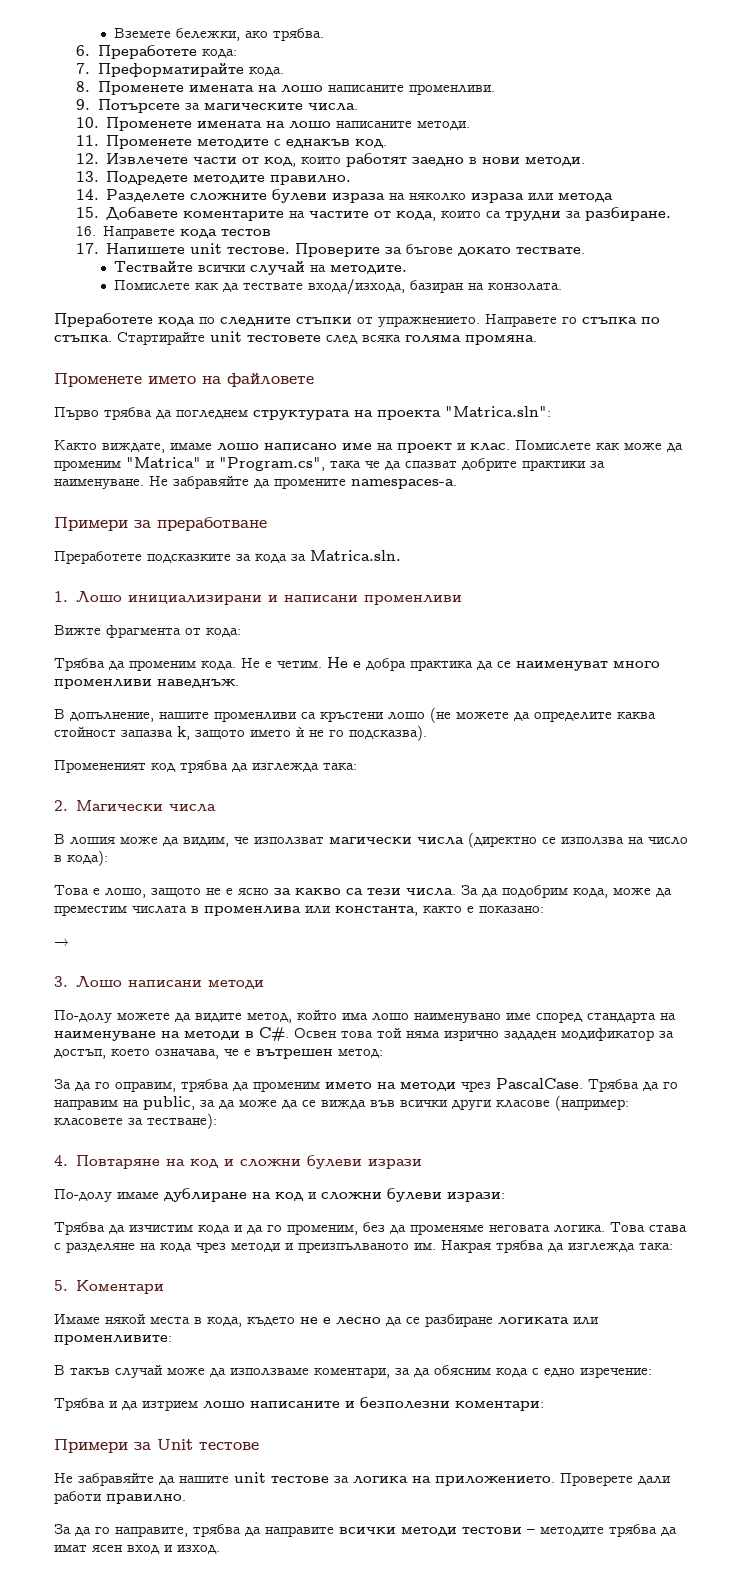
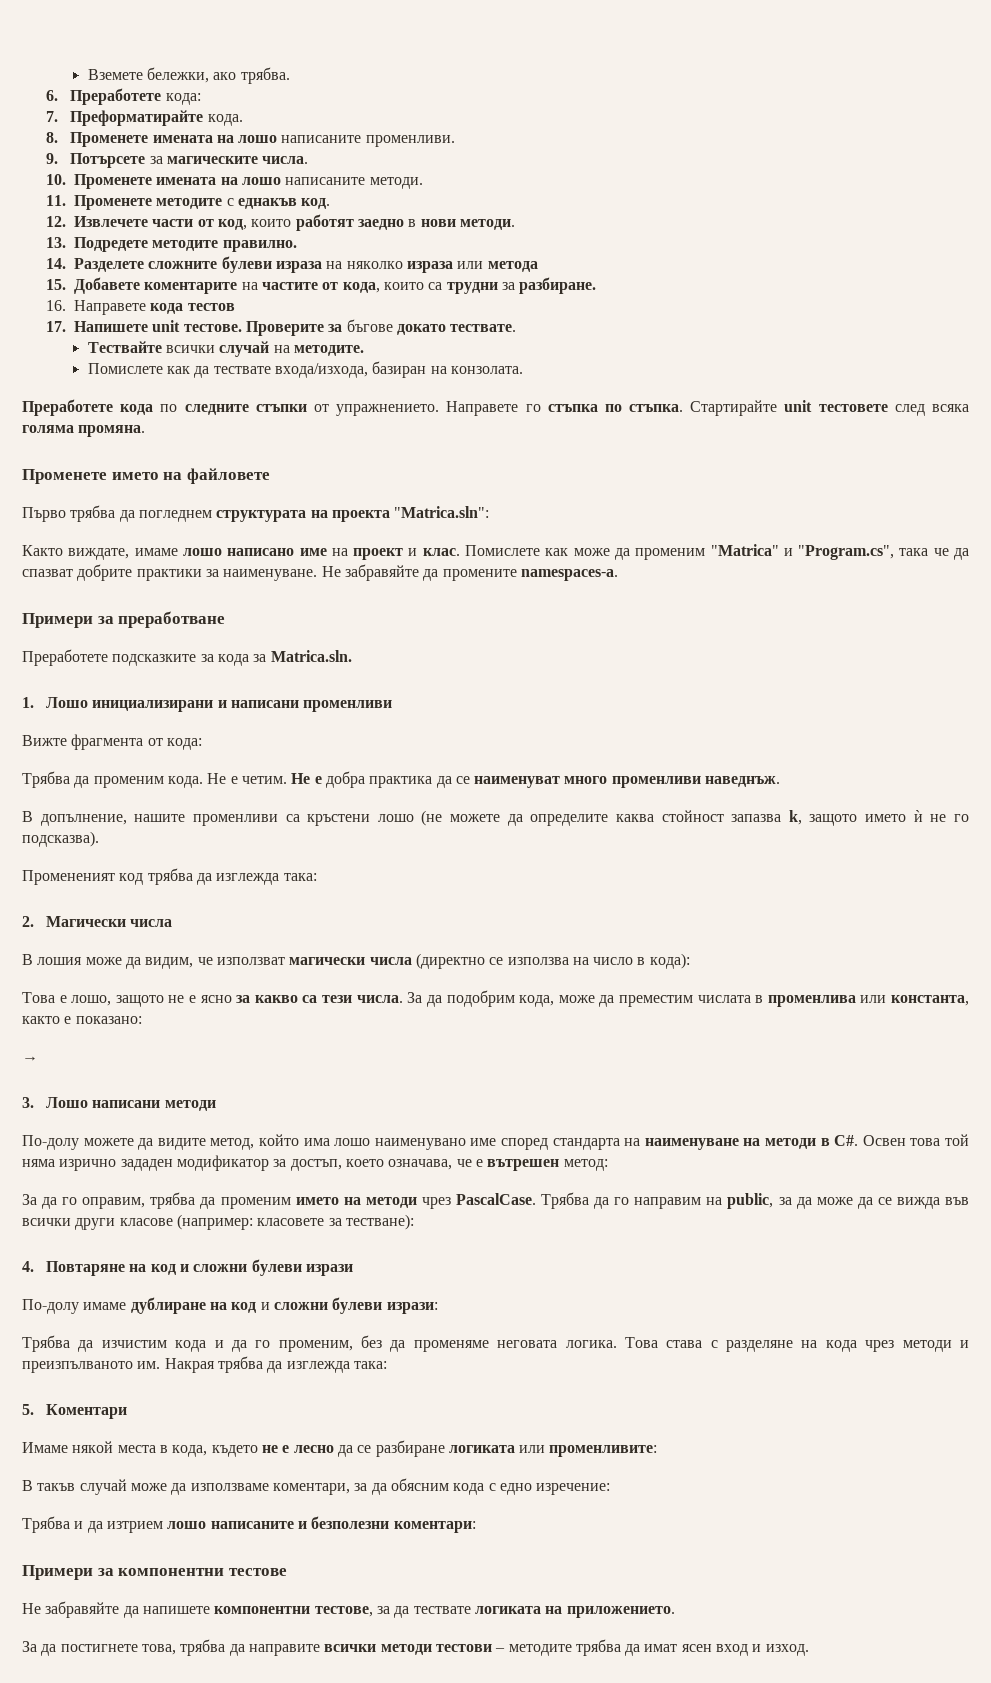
- Примери за Unit тестове
+ Примери за компонентни тестове
- Не забравяйте да нашите unit тестове за логика на приложението. Проверете дали работи правилно.
- За да го направите, трябва да направите всички методи тестови – методите трябва да имат ясен вход и изход.
+ Не забравяйте да напишете компонентни тестове, за да тествате логиката на приложението.
+ За да постигнете това, трябва да направите всички методи тестови – методите трябва да имат ясен вход и изход.

